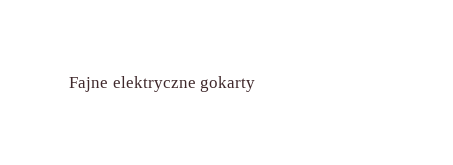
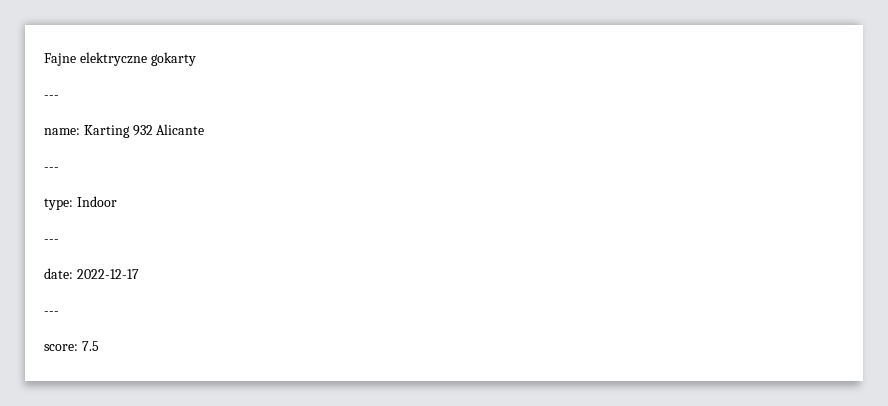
  Fajne elektryczne gokarty
+ ---
+ name: Karting 932 Alicante
+ ---
+ type: Indoor
+ ---
+ date: 2022-12-17
+ ---
+ score: 7.5

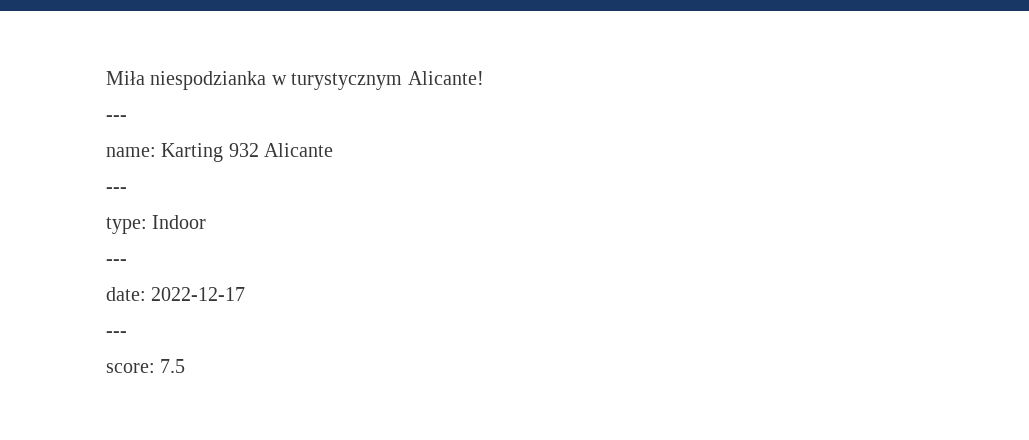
- Fajne elektryczne gokarty
+ Miła niespodzianka w turystycznym Alicante!

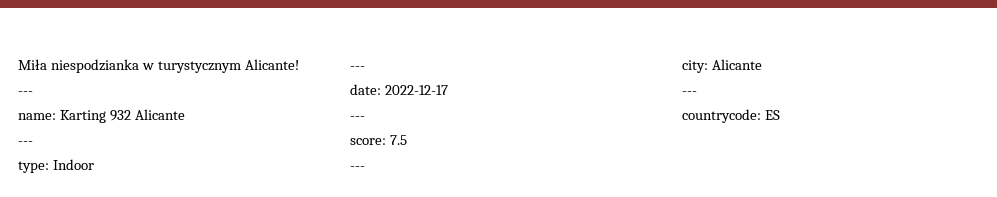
  score: 7.5
+ ---
+ city: Alicante
+ ---
+ countrycode: ES

